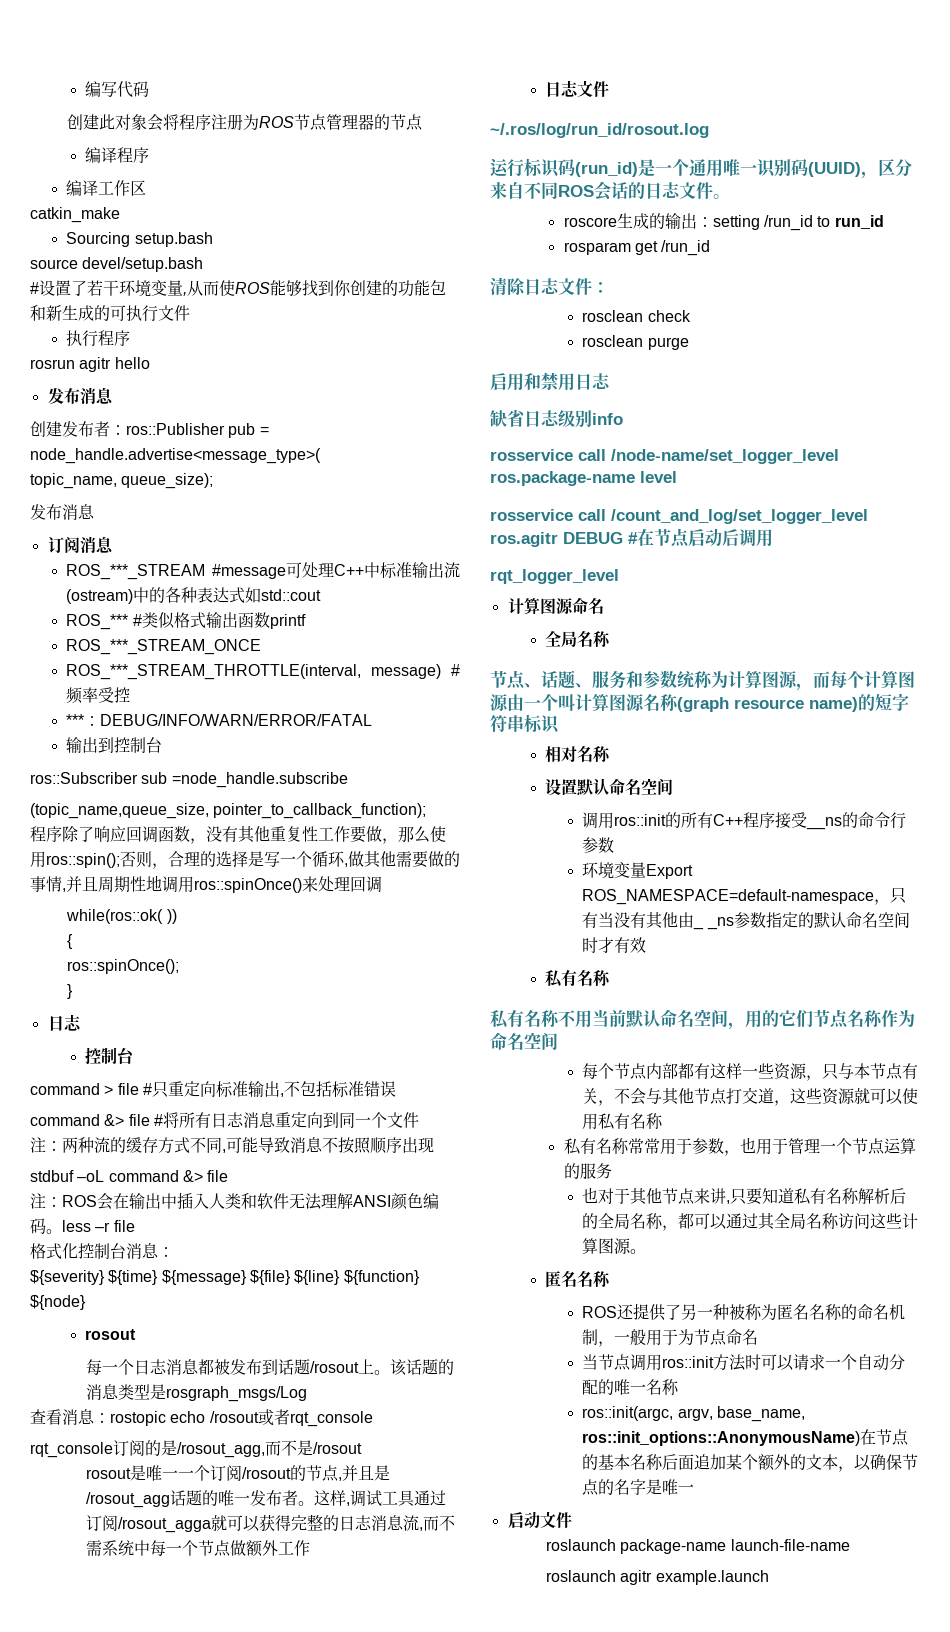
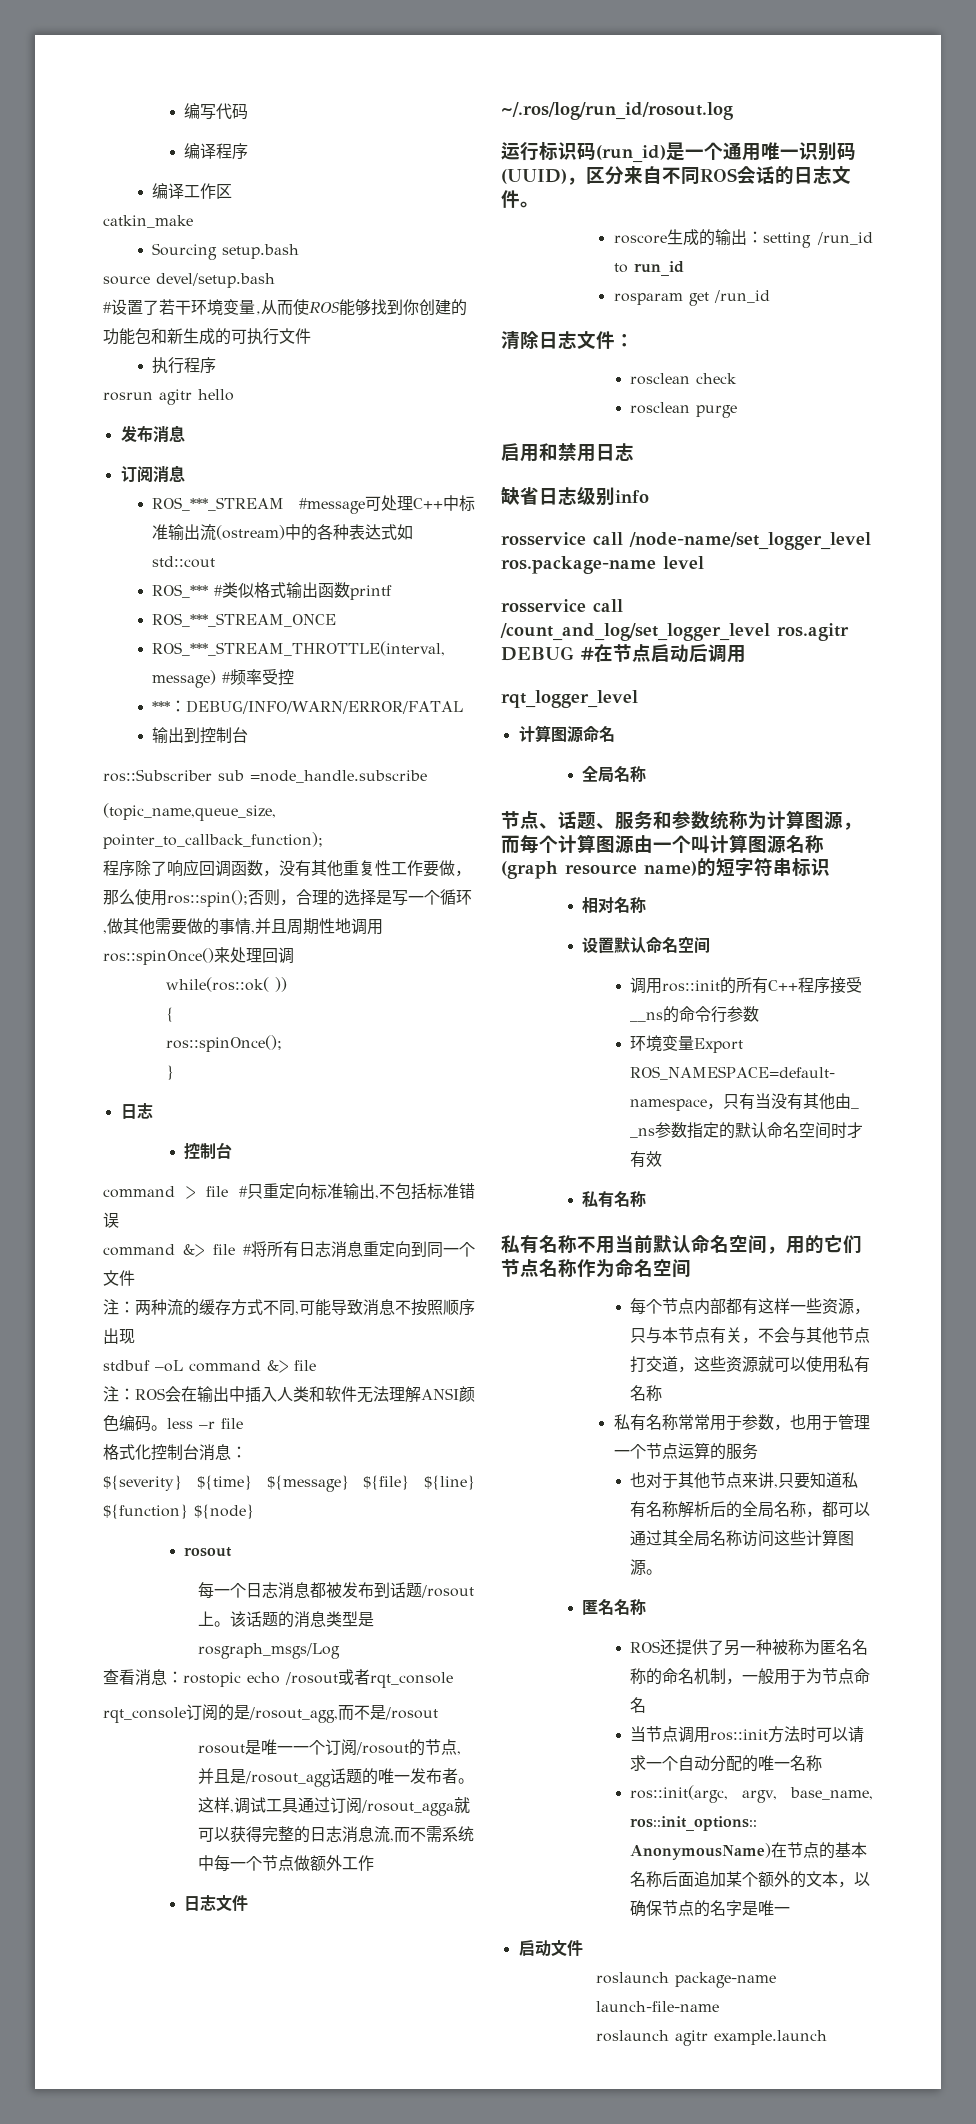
- 创建此对象会将程序注册为ROS节点管理器的节点
- 创建发布者：ros::Publisher pub = node_handle.advertise<message_type>(
- topic_name, queue_size);
- 发布消息

